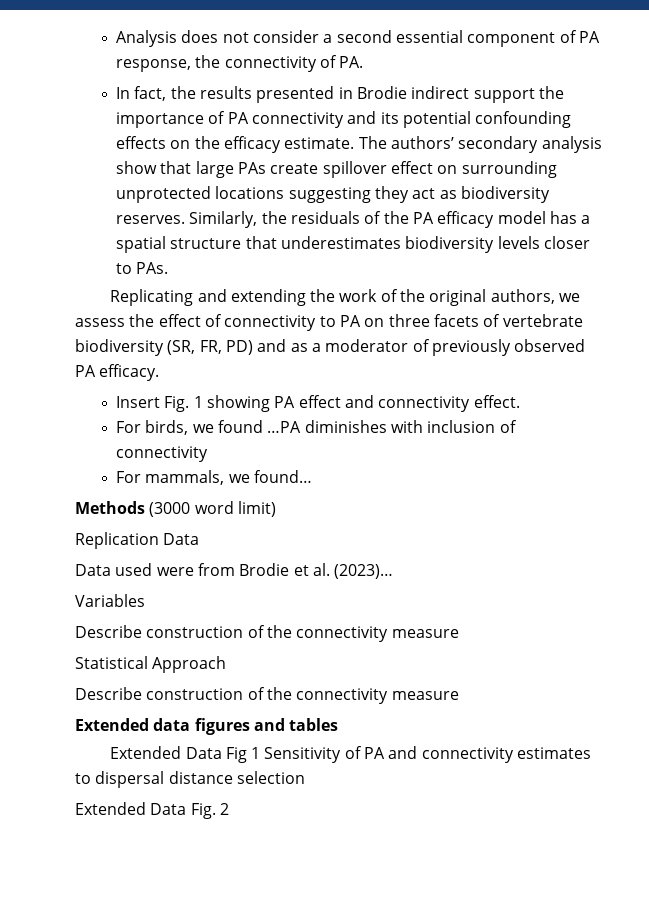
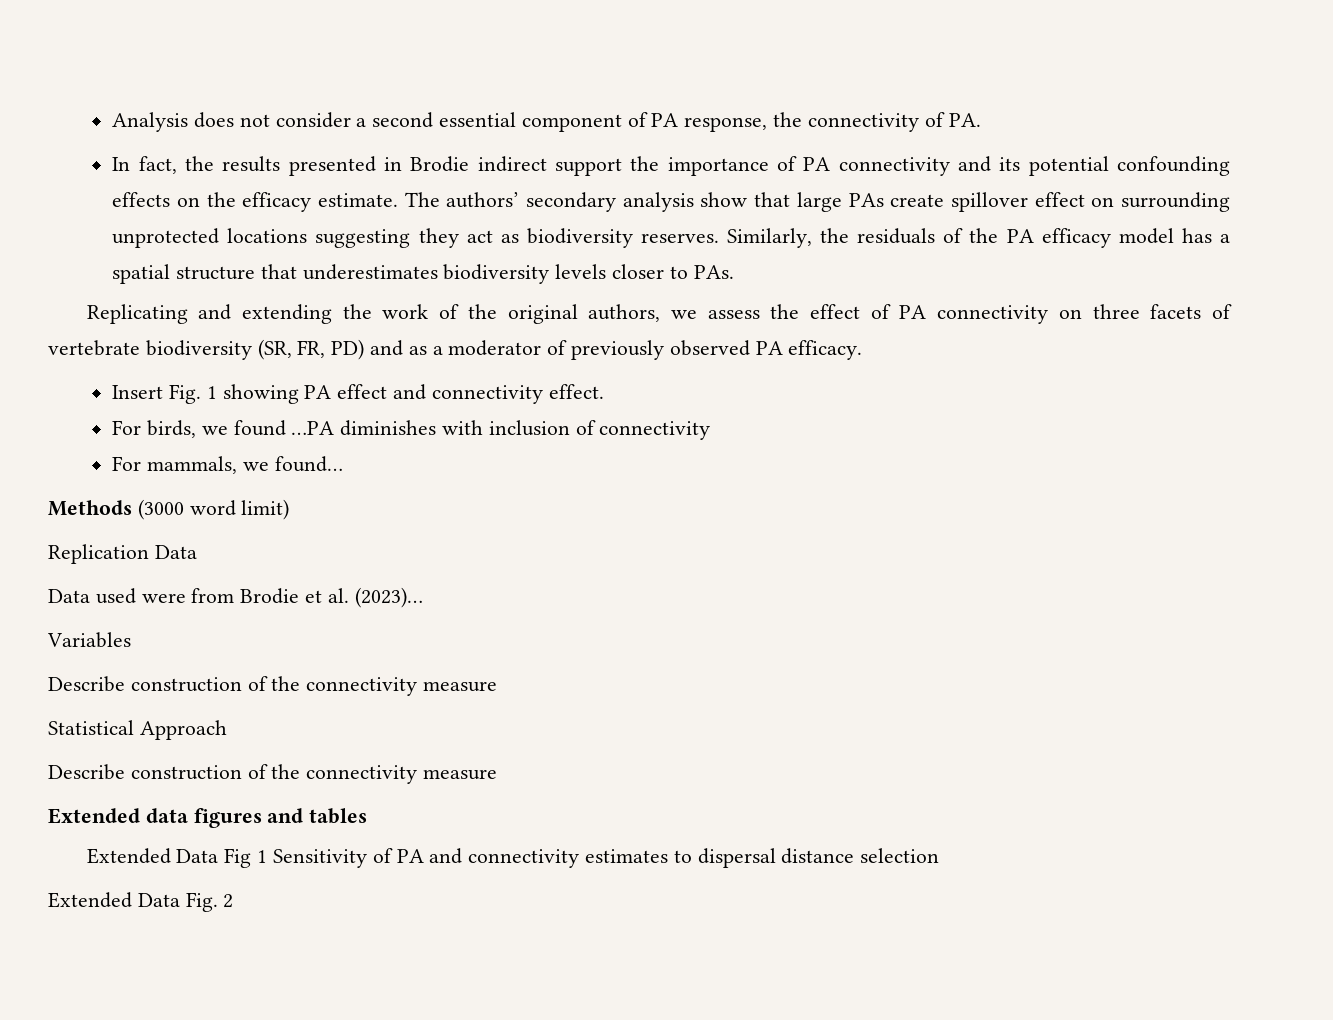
- Replicating and extending the work of the original authors, we assess the effect of connectivity to PA on three facets of vertebrate biodiversity (SR, FR, PD) and as a moderator of previously observed PA efficacy.
+ Replicating and extending the work of the original authors, we assess the effect of PA connectivity on three facets of vertebrate biodiversity (SR, FR, PD) and as a moderator of previously observed PA efficacy.

